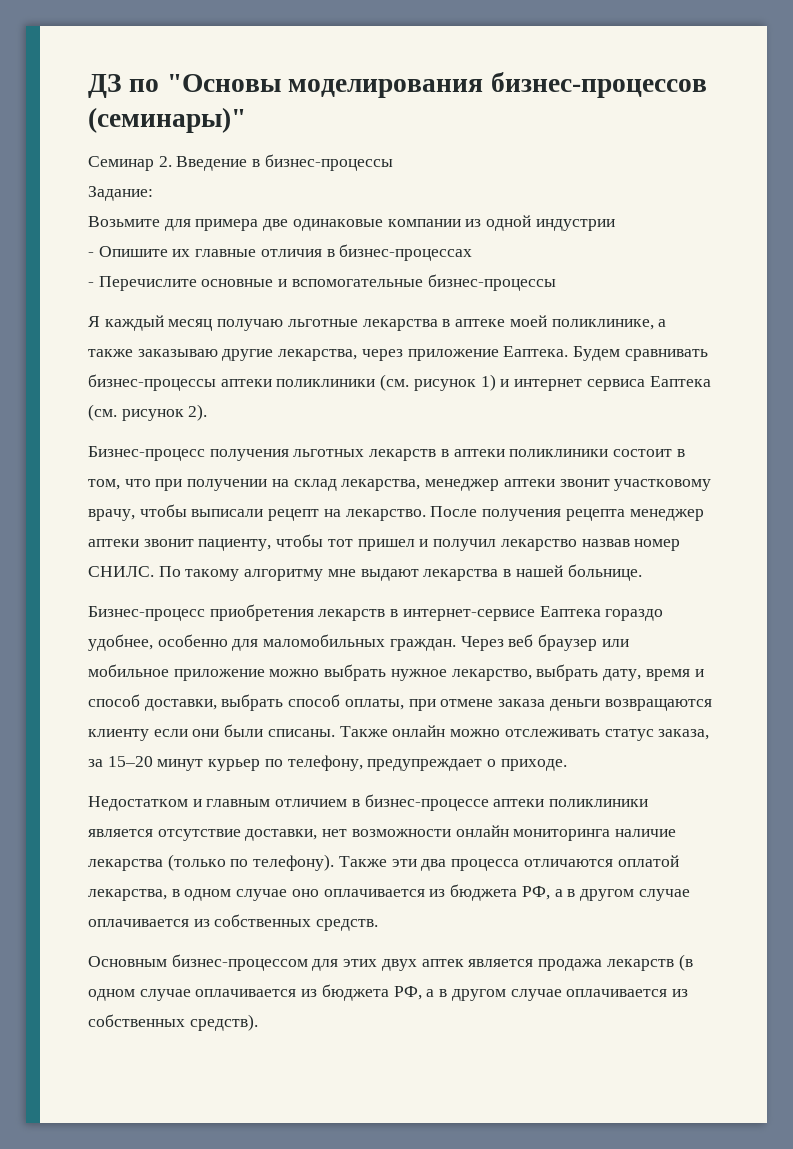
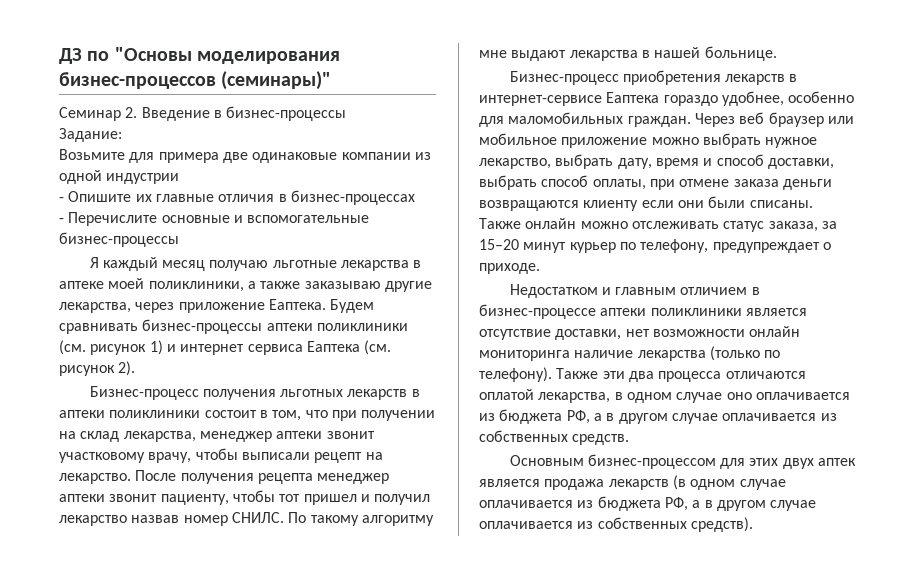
- Я каждый месяц получаю льготные лекарства в аптеке моей поликлинике, а также заказываю другие лекарства, через приложение Еаптека.
+ Я каждый месяц получаю льготные лекарства в аптеке моей поликлиники, а также заказываю другие лекарства, через приложение Еаптека.

